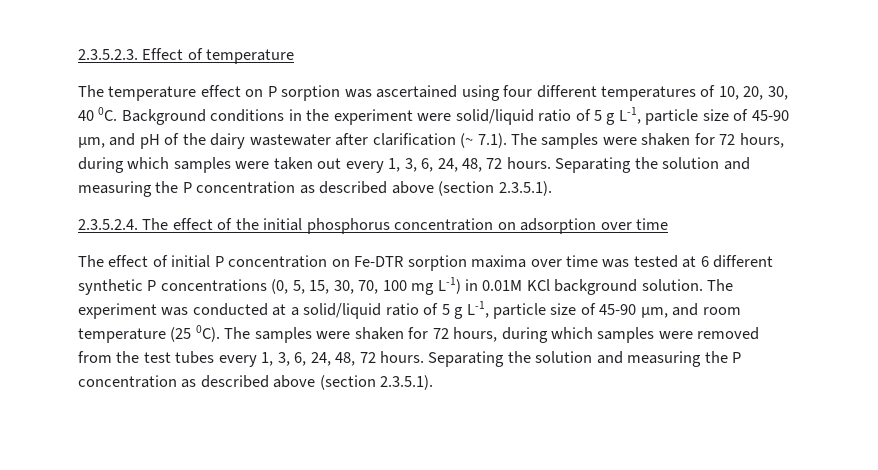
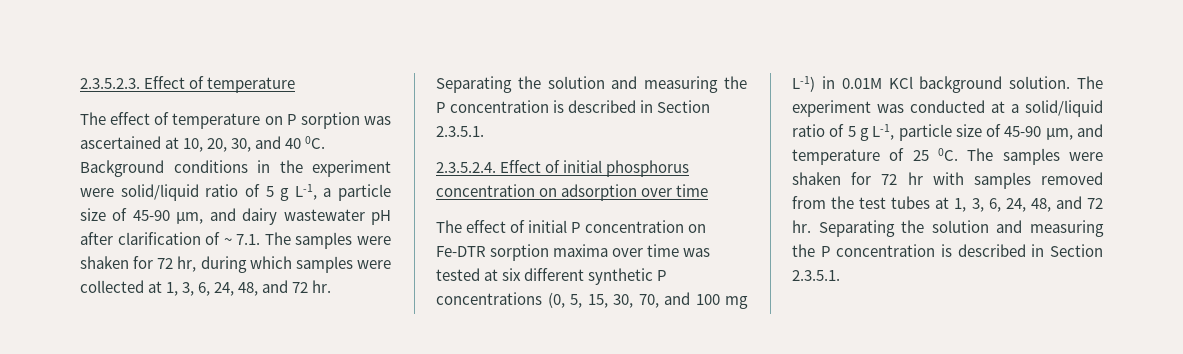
- The temperature effect on P sorption was ascertained using four different temperatures of 10, 20, 30, 40 0C.
+ The effect of temperature on P sorption was ascertained at 10, 20, 30, and 40 0C.
- Background conditions in the experiment were solid/liquid ratio of 5 g L-1, particle size of 45-90 μm, and pH of the dairy wastewater after clarification (~ 7.1). The samples were shaken for 72 hours, during which samples were taken out every 1, 3, 6, 24, 48, 72 hours. Separating the solution and measuring the P concentration as described above (section 2.3.5.1).
- 2.3.5.2.4. The effect of the initial phosphorus concentration on adsorption over time
+ Background conditions in the experiment were solid/liquid ratio of 5 g L-1, a particle size of 45-90 μm, and dairy wastewater pH after clarification of ~ 7.1. The samples were shaken for 72 hr, during which samples were collected at 1, 3, 6, 24, 48, and 72 hr. Separating the solution and measuring the P concentration is described in Section 2.3.5.1.
+ 2.3.5.2.4. Effect of initial phosphorus concentration on adsorption over time
- The effect of initial P concentration on Fe-DTR sorption maxima over time was tested at 6 different synthetic P concentrations (0, 5, 15, 30, 70, 100 mg L-1) in 0.01M KCl background solution.
+ The effect of initial P concentration on Fe-DTR sorption maxima over time was tested at six different synthetic P concentrations (0, 5, 15, 30, 70, and 100 mg L-1) in 0.01M KCl background solution.
- The experiment was conducted at a solid/liquid ratio of 5 g L-1, particle size of 45-90 μm, and room temperature (25 0C). The samples were shaken for 72 hours, during which samples were removed from the test tubes every 1, 3, 6, 24, 48, 72 hours. Separating the solution and measuring the P concentration as described above (section 2.3.5.1).
+ The experiment was conducted at a solid/liquid ratio of 5 g L-1, particle size of 45-90 μm, and temperature of 25 0C. The samples were shaken for 72 hr with samples removed from the test tubes at 1, 3, 6, 24, 48, and 72 hr. Separating the solution and measuring the P concentration is described in Section 2.3.5.1.

